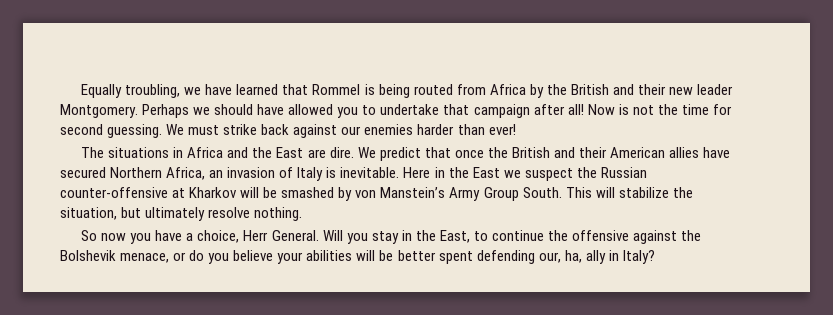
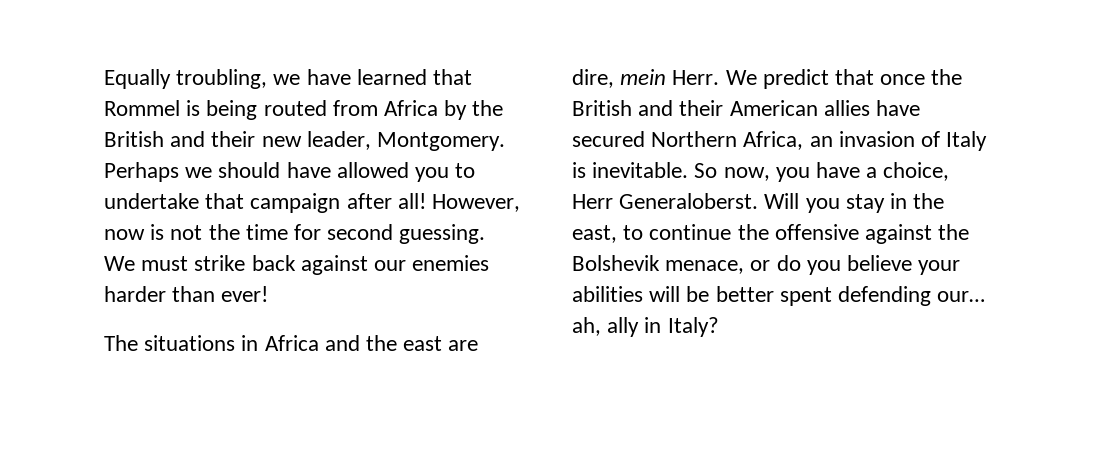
- Equally troubling, we have learned that Rommel is being routed from Africa by the British and their new leader Montgomery.
+ Equally troubling, we have learned that Rommel is being routed from Africa by the British and their new leader, Montgomery.
- Now is not the time for second guessing.
+ However, now is not the time for second guessing.
- The situations in Africa and the East are dire.
+ The situations in Africa and the east are dire, mein Herr.
- Here in the East we suspect the Russian counter-offensive at Kharkov will be smashed by von Manstein’s Army Group South. This will stabilize the situation, but ultimately resolve nothing.
- So now you have a choice, Herr General.
+ So now, you have a choice, Herr Generaloberst.
- Will you stay in the East, to continue the offensive against the Bolshevik menace, or do you believe your abilities will be better spent defending our, ha, ally in Italy?
+ Will you stay in the east, to continue the offensive against the Bolshevik menace, or do you believe your abilities will be better spent defending our… ah, ally in Italy?

